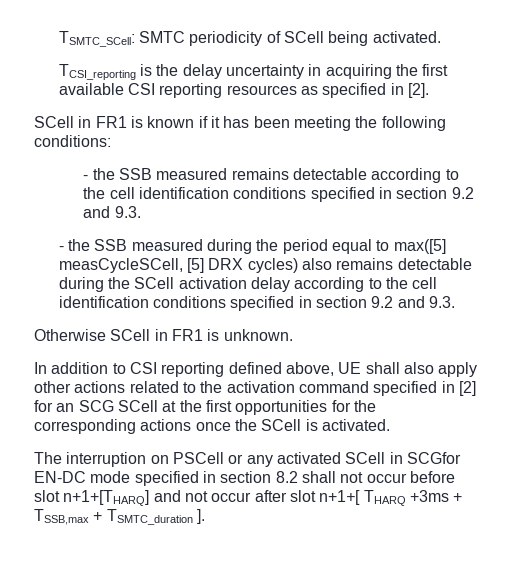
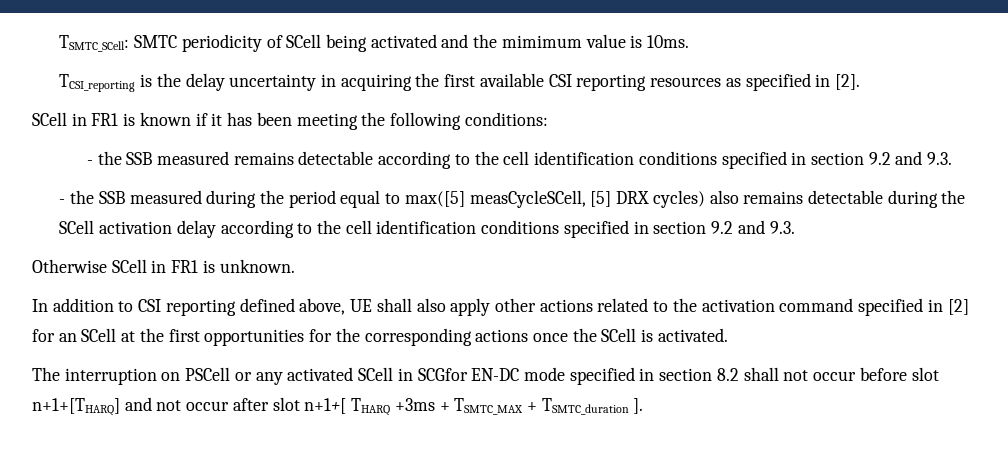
- TSMTC_SCell: SMTC periodicity of SCell being activated.
+ TSMTC_SCell: SMTC periodicity of SCell being activated and the mimimum value is 10ms.
- In addition to CSI reporting defined above, UE shall also apply other actions related to the activation command specified in [2] for an SCG SCell at the first opportunities for the corresponding actions once the SCell is activated.
+ In addition to CSI reporting defined above, UE shall also apply other actions related to the activation command specified in [2] for an SCell at the first opportunities for the corresponding actions once the SCell is activated.
- The interruption on PSCell or any activated SCell in SCGfor EN-DC mode specified in section 8.2 shall not occur before slot n+1+[THARQ] and not occur after slot n+1+[ THARQ +3ms + TSSB,max + TSMTC_duration ].
+ The interruption on PSCell or any activated SCell in SCGfor EN-DC mode specified in section 8.2 shall not occur before slot n+1+[THARQ] and not occur after slot n+1+[ THARQ +3ms + TSMTC_MAX + TSMTC_duration ].

